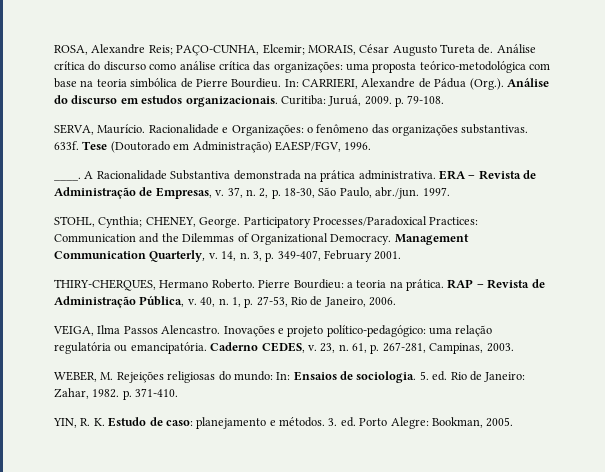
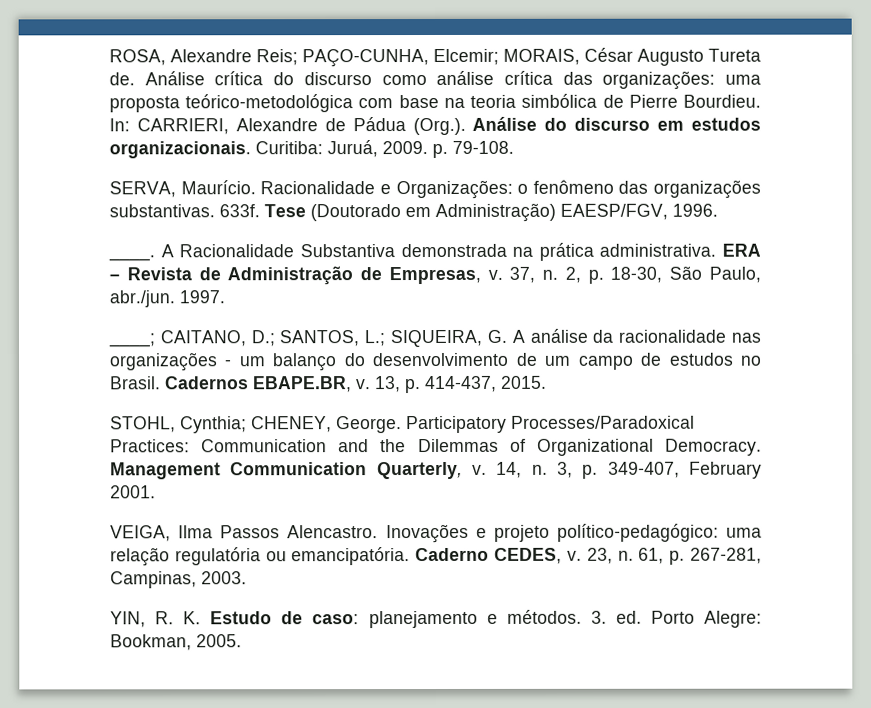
+ ____; CAITANO, D.; SANTOS, L.; SIQUEIRA, G. A análise da racionalidade nas organizações - um balanço do desenvolvimento de um campo de estudos no Brasil. Cadernos EBAPE.BR, v. 13, p. 414-437, 2015.
- THIRY-CHERQUES, Hermano Roberto. Pierre Bourdieu: a teoria na prática. RAP – Revista de Administração Pública, v. 40, n. 1, p. 27-53, Rio de Janeiro, 2006.
- WEBER, M. Rejeições religiosas do mundo: In: Ensaios de sociologia. 5. ed. Rio de Janeiro: Zahar, 1982. p. 371-410.

